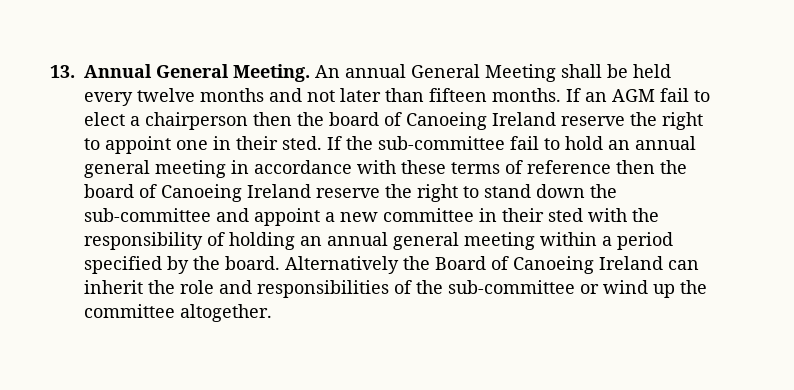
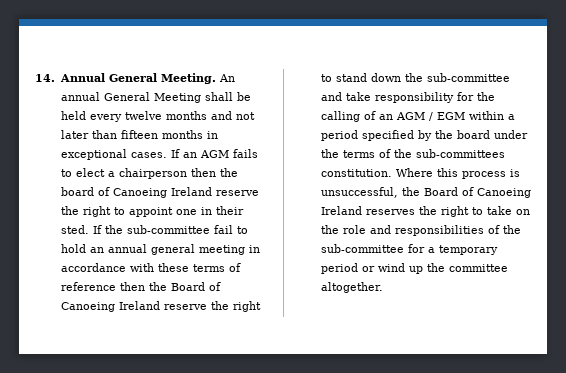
- 13. Annual General Meeting.
+ 14. Annual General Meeting.
- An annual General Meeting shall be held every twelve months and not later than fifteen months.
+ An annual General Meeting shall be held every twelve months and not later than fifteen months in exceptional cases.
- If an AGM fail to elect a chairperson then the board of Canoeing Ireland reserve the right to appoint one in their sted.
+ If an AGM fails to elect a chairperson then the board of Canoeing Ireland reserve the right to appoint one in their sted.
- If the sub-committee fail to hold an annual general meeting in accordance with these terms of reference then the board of Canoeing Ireland reserve the right to stand down the sub-committee and appoint a new committee in their sted with the responsibility of holding an annual general meeting within a period specified by the board. Alternatively the Board of Canoeing Ireland can inherit the role and responsibilities of the sub-committee or wind up the committee altogether.
+ If the sub-committee fail to hold an annual general meeting in accordance with these terms of reference then the Board of Canoeing Ireland reserve the right to stand down the sub-committee and take responsibility for the calling of an AGM / EGM within a period specified by the board under the terms of the sub-committees constitution. Where this process is unsuccessful, the Board of Canoeing Ireland reserves the right to take on the role and responsibilities of the sub-committee for a temporary period or wind up the committee altogether.

